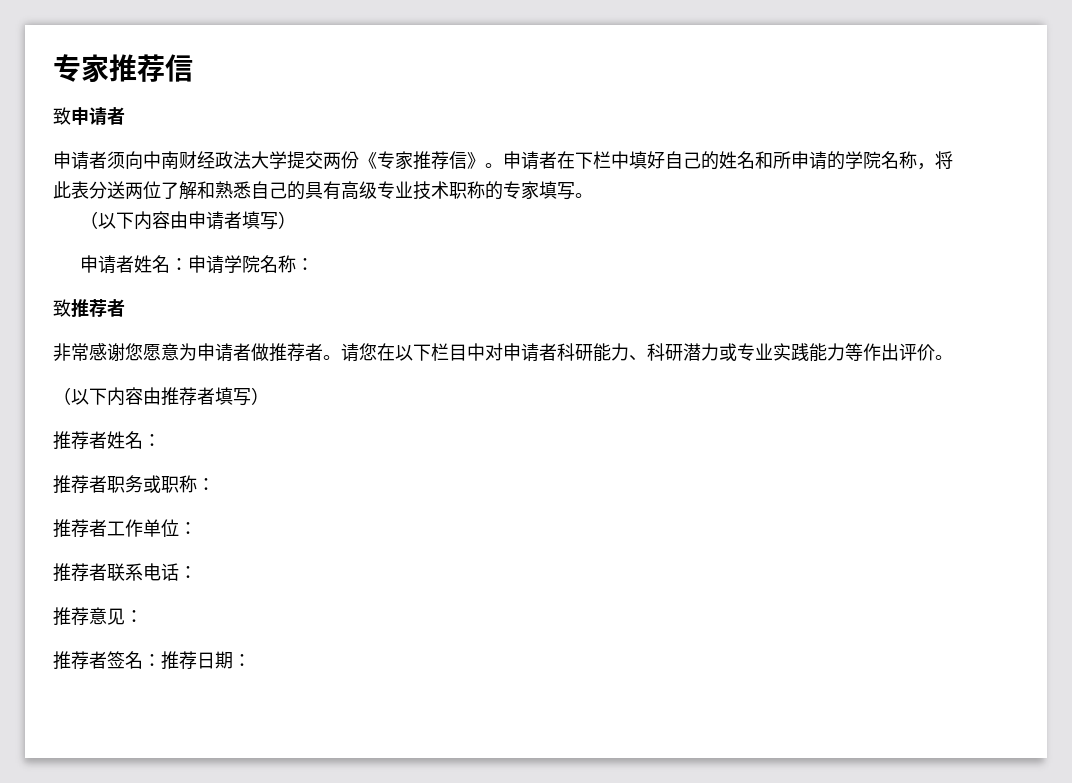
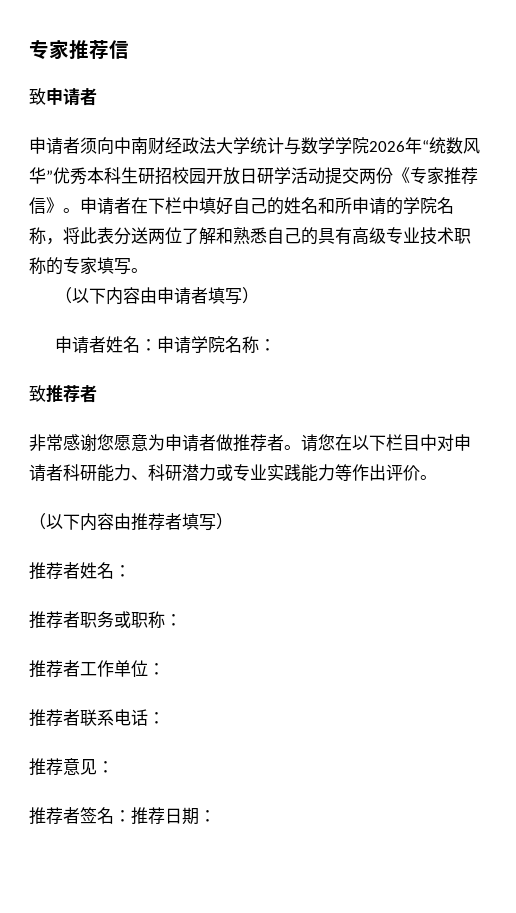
- 申请者须向中南财经政法大学提交两份《专家推荐信》。
+ 申请者须向中南财经政法大学统计与数学学院2026年“统数风华”优秀本科生研招校园开放日研学活动提交两份《专家推荐信》。

